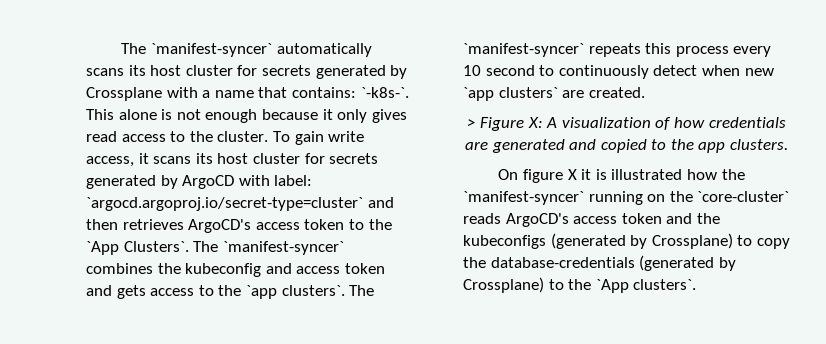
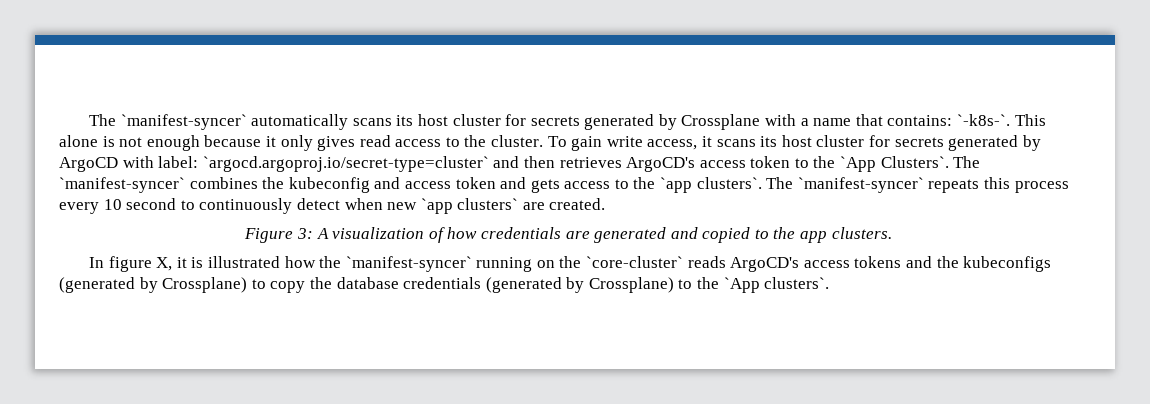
- > Figure X: A visualization of how credentials are generated and copied to the app clusters.
+ Figure 3: A visualization of how credentials are generated and copied to the app clusters.
- On figure X it is illustrated how the `manifest-syncer` running on the `core-cluster` reads ArgoCD's access token and the kubeconfigs (generated by Crossplane) to copy the database-credentials (generated by Crossplane) to the `App clusters`.
+ In figure X, it is illustrated how the `manifest-syncer` running on the `core-cluster` reads ArgoCD's access tokens and the kubeconfigs (generated by Crossplane) to copy the database credentials (generated by Crossplane) to the `App clusters`.

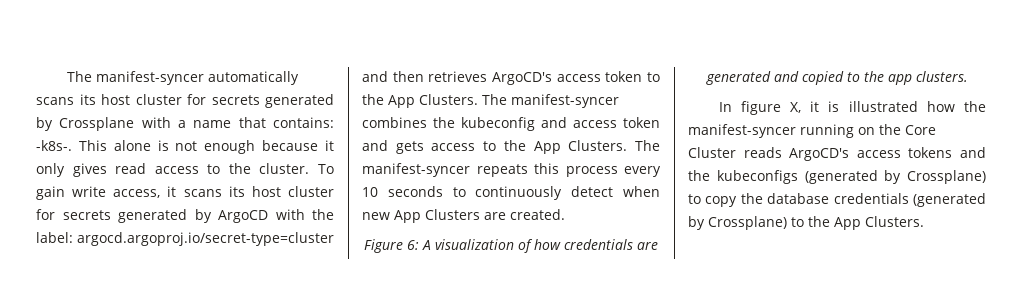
- The `manifest-syncer` automatically scans its host cluster for secrets generated by Crossplane with a name that contains: `-k8s-`.
+ The manifest-syncer automatically scans its host cluster for secrets generated by Crossplane with a name that contains: -k8s-.
- To gain write access, it scans its host cluster for secrets generated by ArgoCD with label: `argocd.argoproj.io/secret-type=cluster` and then retrieves ArgoCD's access token to the `App Clusters`. The `manifest-syncer` combines the kubeconfig and access token and gets access to the `app clusters`. The `manifest-syncer` repeats this process every 10 second to continuously detect when new `app clusters` are created.
+ To gain write access, it scans its host cluster for secrets generated by ArgoCD with the label: argocd.argoproj.io/secret-type=cluster and then retrieves ArgoCD's access token to the App Clusters. The manifest-syncer combines the kubeconfig and access token and gets access to the App Clusters. The manifest-syncer repeats this process every 10 seconds to continuously detect when new App Clusters are created.
- Figure 3: A visualization of how credentials are generated and copied to the app clusters.
+ Figure 6: A visualization of how credentials are generated and copied to the app clusters.
- In figure X, it is illustrated how the `manifest-syncer` running on the `core-cluster` reads ArgoCD's access tokens and the kubeconfigs (generated by Crossplane) to copy the database credentials (generated by Crossplane) to the `App clusters`.
+ In figure X, it is illustrated how the manifest-syncer running on the Core Cluster reads ArgoCD's access tokens and the kubeconfigs (generated by Crossplane) to copy the database credentials (generated by Crossplane) to the App Clusters.

